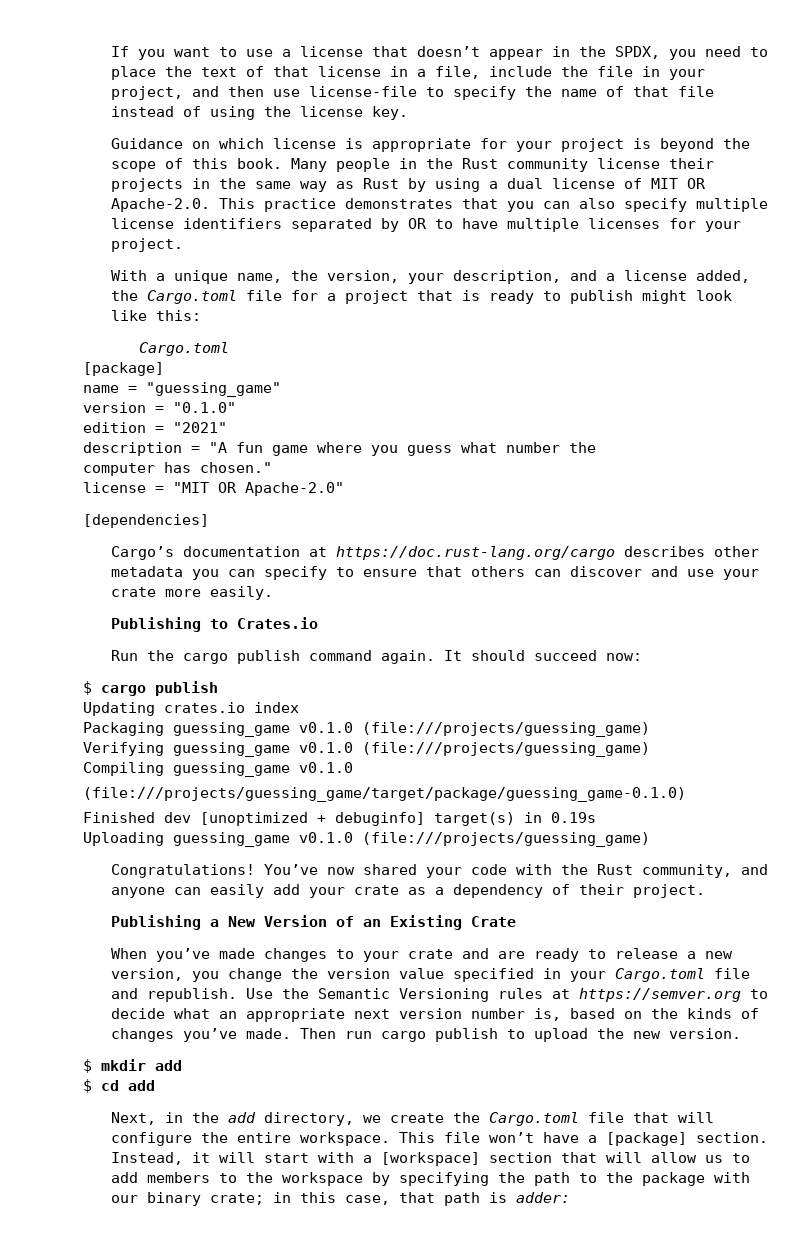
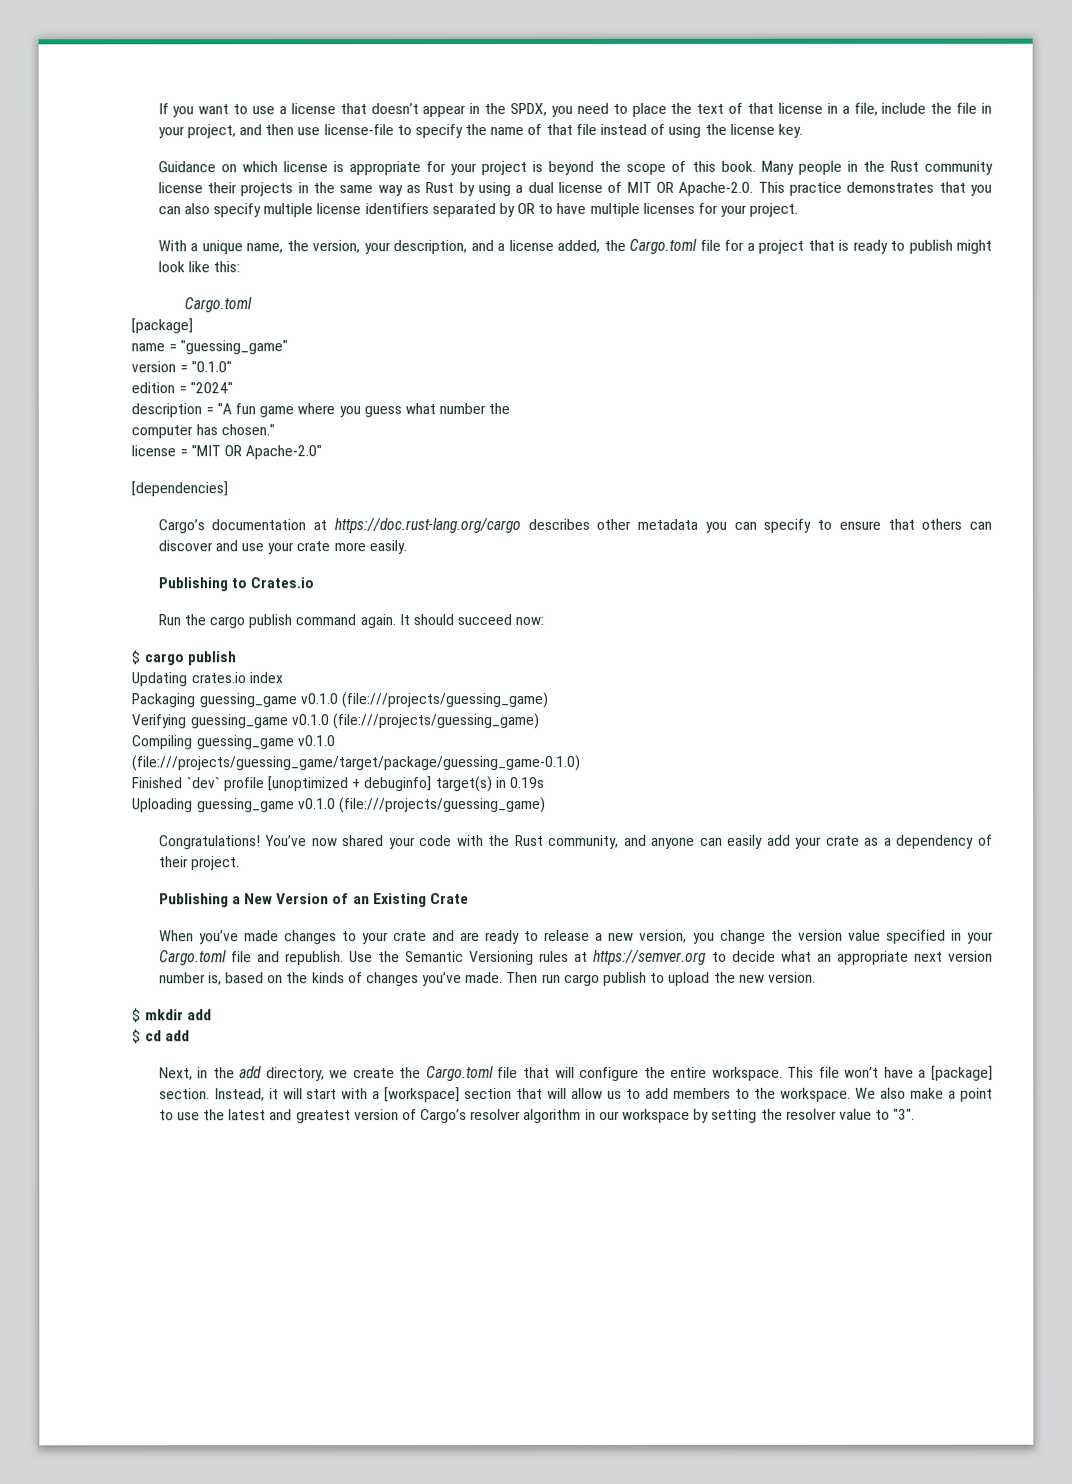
- edition = "2021"
+ edition = "2024"
- Finished dev [unoptimized + debuginfo] target(s) in 0.19s
+ Finished `dev` profile [unoptimized + debuginfo] target(s) in 0.19s
- Instead, it will start with a [workspace] section that will allow us to add members to the workspace by specifying the path to the package with our binary crate; in this case, that path is adder:
+ Instead, it will start with a [workspace] section that will allow us to add members to the workspace. We also make a point to use the latest and greatest version of Cargo’s resolver algorithm in our workspace by setting the resolver value to "3".

